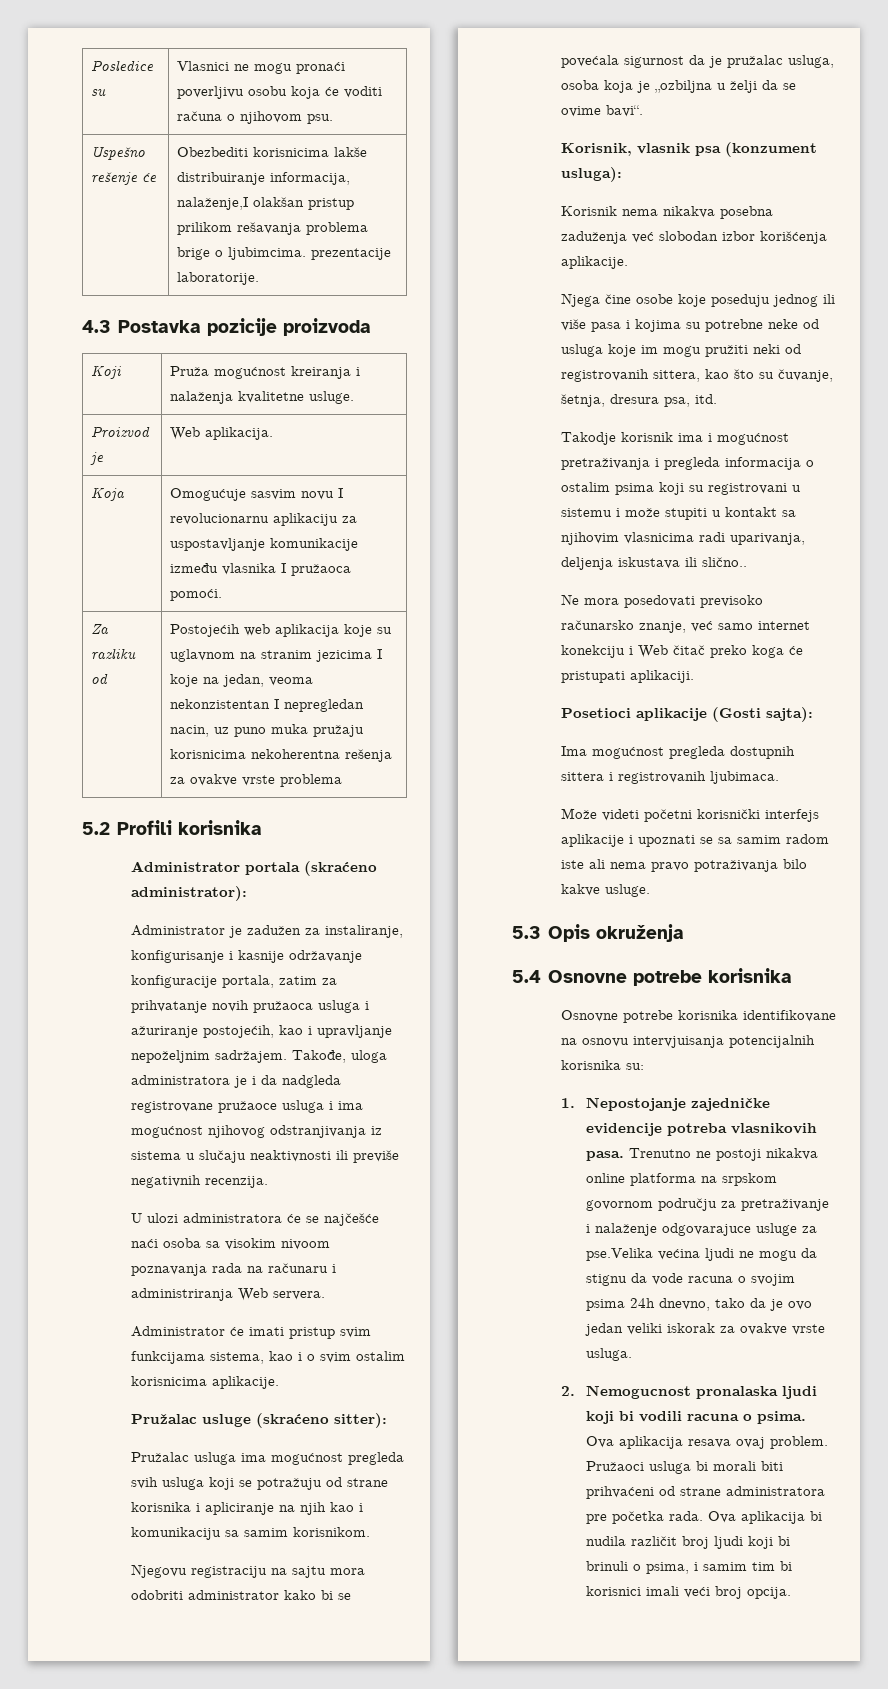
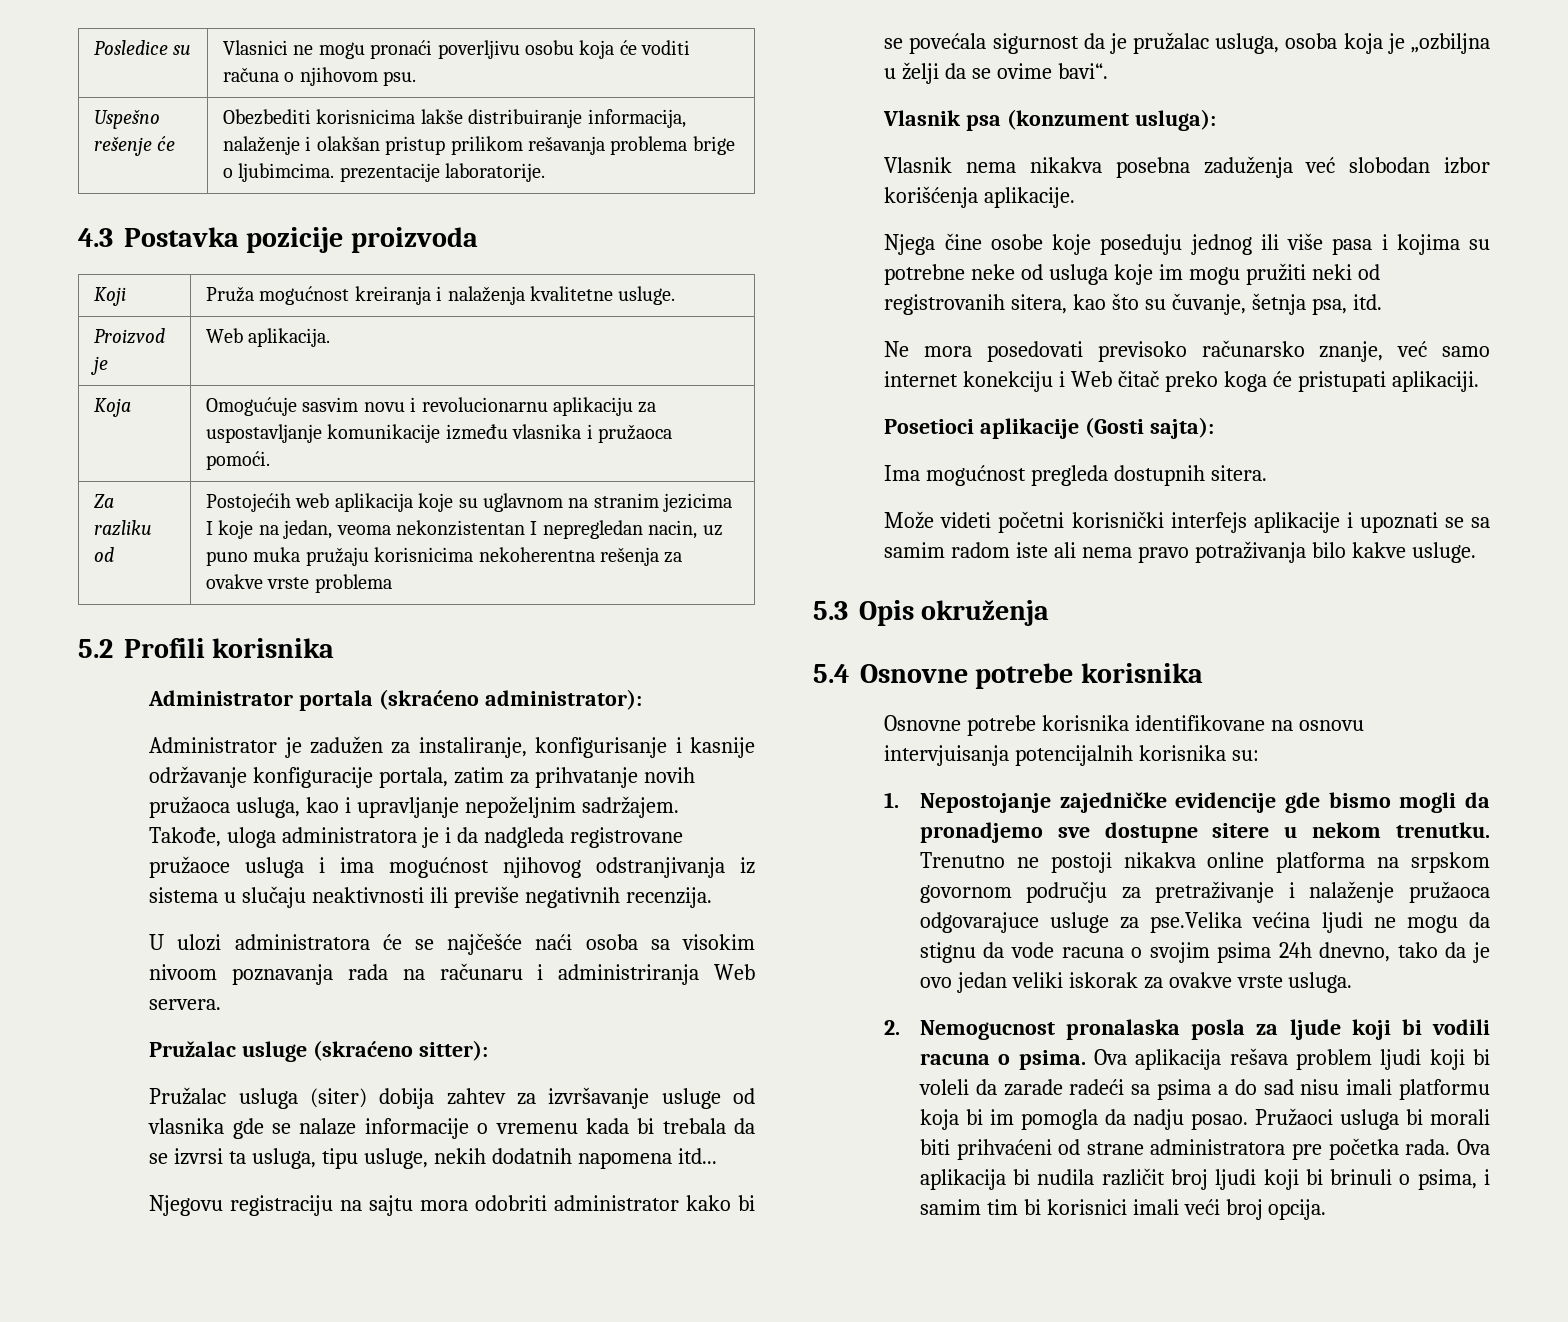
- Uspešno rešenje će | Obezbediti korisnicima lakše distribuiranje informacija, nalaženje,I olakšan pristup prilikom rešavanja problema brige o ljubimcima. prezentacije laboratorije.
+ Uspešno rešenje će | Obezbediti korisnicima lakše distribuiranje informacija, nalaženje i olakšan pristup prilikom rešavanja problema brige o ljubimcima. prezentacije laboratorije.
- Koja | Omogućuje sasvim novu I revolucionarnu aplikaciju za uspostavljanje komunikacije između vlasnika I pružaoca pomoći.
+ Koja | Omogućuje sasvim novu i revolucionarnu aplikaciju za uspostavljanje komunikacije između vlasnika i pružaoca pomoći.
- Administrator je zadužen za instaliranje, konfigurisanje i kasnije održavanje konfiguracije portala, zatim za prihvatanje novih pružaoca usluga i ažuriranje postojećih, kao i upravljanje nepoželjnim sadržajem.
+ Administrator je zadužen za instaliranje, konfigurisanje i kasnije održavanje konfiguracije portala, zatim za prihvatanje novih pružaoca usluga, kao i upravljanje nepoželjnim sadržajem.
- Administrator će imati pristup svim funkcijama sistema, kao i o svim ostalim korisnicima aplikacije.
- Pružalac usluga ima mogućnost pregleda svih usluga koji se potražuju od strane korisnika i apliciranje na njih kao i komunikaciju sa samim korisnikom.
+ Pružalac usluga (siter) dobija zahtev za izvršavanje usluge od vlasnika gde se nalaze informacije o vremenu kada bi trebala da se izvrsi ta usluga, tipu usluge, nekih dodatnih napomena itd...
- Korisnik, vlasnik psa (konzument usluga):
+ Vlasnik psa (konzument usluga):
- Korisnik nema nikakva posebna zaduženja već slobodan izbor korišćenja aplikacije.
+ Vlasnik nema nikakva posebna zaduženja već slobodan izbor korišćenja aplikacije.
- Njega čine osobe koje poseduju jednog ili više pasa i kojima su potrebne neke od usluga koje im mogu pružiti neki od registrovanih sittera, kao što su čuvanje, šetnja, dresura psa, itd.
+ Njega čine osobe koje poseduju jednog ili više pasa i kojima su potrebne neke od usluga koje im mogu pružiti neki od registrovanih sitera, kao što su čuvanje, šetnja psa, itd.
- Takodje korisnik ima i mogućnost pretraživanja i pregleda informacija o ostalim psima koji su registrovani u sistemu i može stupiti u kontakt sa njihovim vlasnicima radi uparivanja, deljenja iskustava ili slično..
- Ima mogućnost pregleda dostupnih sittera i registrovanih ljubimaca.
+ Ima mogućnost pregleda dostupnih sitera.
- 1. Nepostojanje zajedničke evidencije potreba vlasnikovih pasa.
+ 1. Nepostojanje zajedničke evidencije gde bismo mogli da pronadjemo sve dostupne sitere u nekom trenutku.
- Trenutno ne postoji nikakva online platforma na srpskom govornom području za pretraživanje i nalaženje odgovarajuce usluge za pse.Velika većina ljudi ne mogu da stignu da vode racuna o svojim psima 24h dnevno, tako da je ovo jedan veliki iskorak za ovakve vrste usluga.
+ Trenutno ne postoji nikakva online platforma na srpskom govornom području za pretraživanje i nalaženje pružaoca odgovarajuce usluge za pse.Velika većina ljudi ne mogu da stignu da vode racuna o svojim psima 24h dnevno, tako da je ovo jedan veliki iskorak za ovakve vrste usluga.
- 2. Nemogucnost pronalaska ljudi koji bi vodili racuna o psima.
+ 2. Nemogucnost pronalaska posla za ljude koji bi vodili racuna o psima.
- Ova aplikacija resava ovaj problem.
+ Ova aplikacija rešava problem ljudi koji bi voleli da zarade radeći sa psima a do sad nisu imali platformu koja bi im pomogla da nadju posao.

